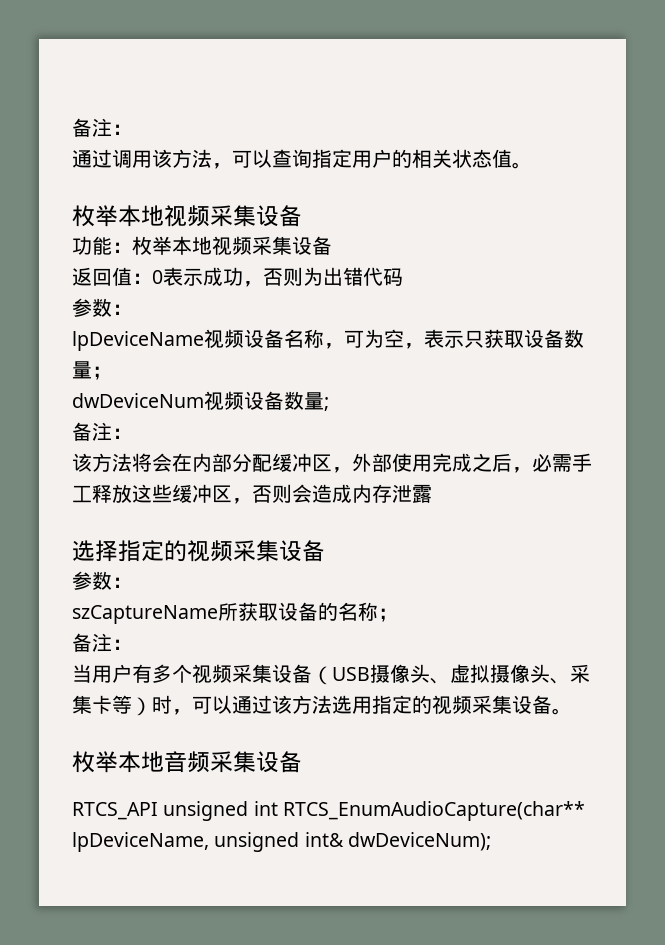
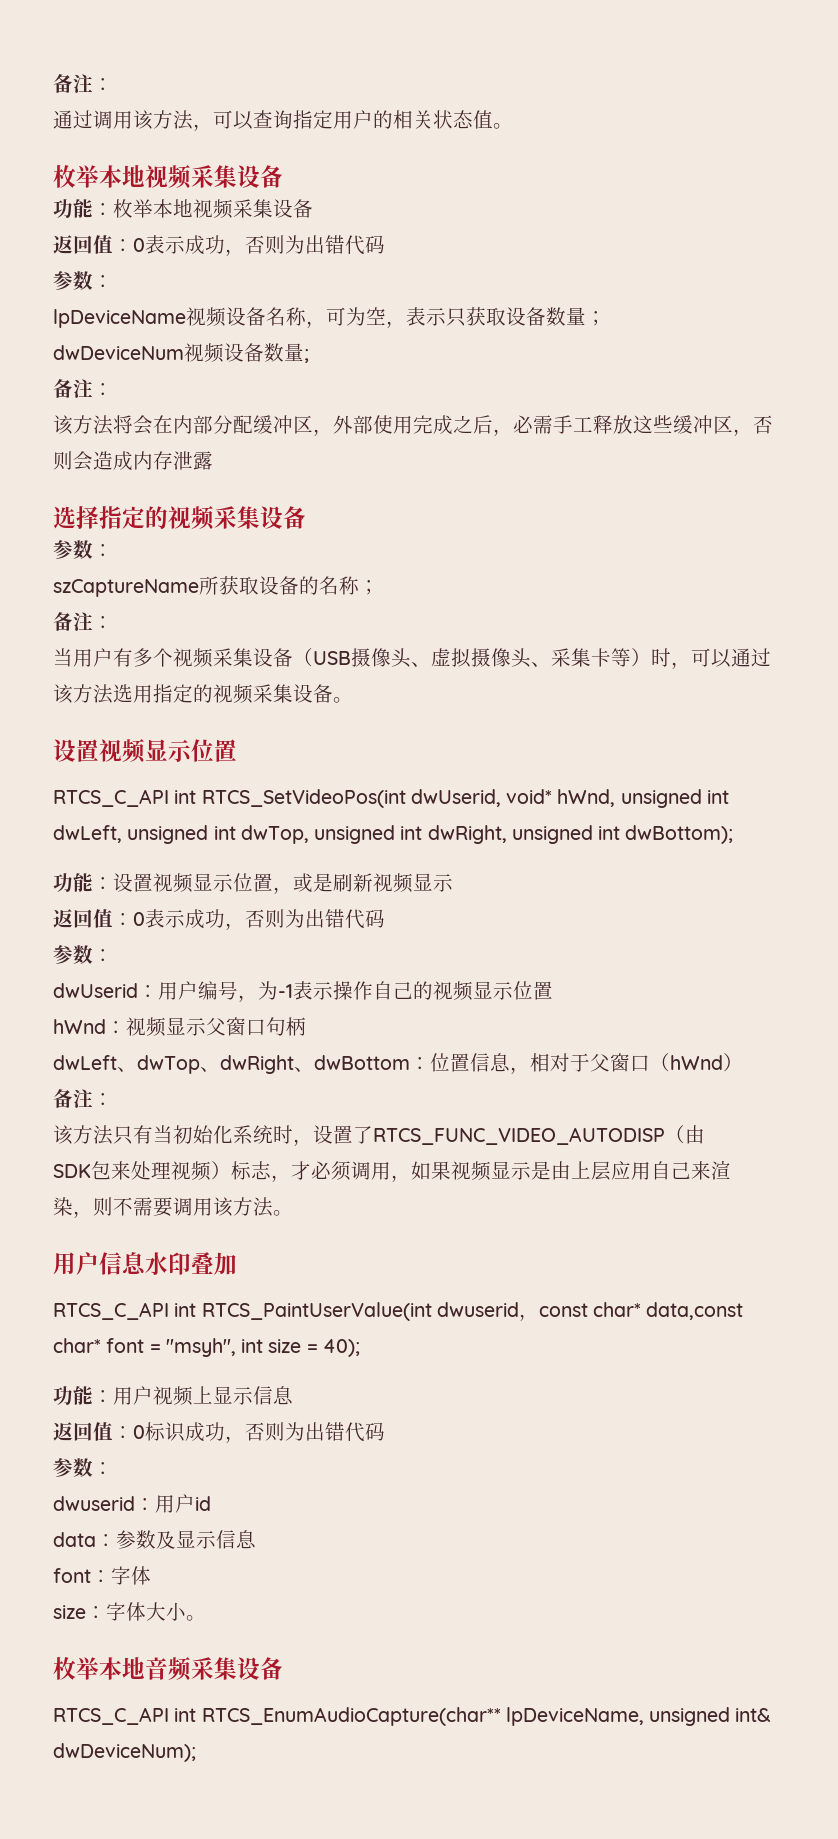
  当用户有多个视频采集设备（USB摄像头、虚拟摄像头、采集卡等）时，可以通过该方法选用指定的视频采集设备。
+ 设置视频显示位置
+ RTCS_C_API int RTCS_SetVideoPos(int dwUserid, void* hWnd, unsigned int dwLeft, unsigned int dwTop, unsigned int dwRight, unsigned int dwBottom);
+ 功能：设置视频显示位置，或是刷新视频显示
+ 返回值：0表示成功，否则为出错代码
+ 参数：
+ dwUserid：用户编号，为-1表示操作自己的视频显示位置
+ hWnd：视频显示父窗口句柄
+ dwLeft、dwTop、dwRight、dwBottom：位置信息，相对于父窗口（hWnd）
+ 备注：
+ 该方法只有当初始化系统时，设置了RTCS_FUNC_VIDEO_AUTODISP（由
+ SDK包来处理视频）标志，才必须调用，如果视频显示是由上层应用自己来渲
+ 染，则不需要调用该方法。
+ 用户信息水印叠加
+ RTCS_C_API int RTCS_PaintUserValue(int dwuserid，const char* data,const char* font = "msyh", int size = 40);
+ 功能：用户视频上显示信息
+ 返回值：0标识成功，否则为出错代码
+ 参数：
+ dwuserid：用户id
+ data：参数及显示信息
+ font：字体
+ size：字体大小。
- RTCS_API unsigned int RTCS_EnumAudioCapture(char** lpDeviceName, unsigned int& dwDeviceNum);
+ RTCS_C_API int RTCS_EnumAudioCapture(char** lpDeviceName, unsigned int& dwDeviceNum);

